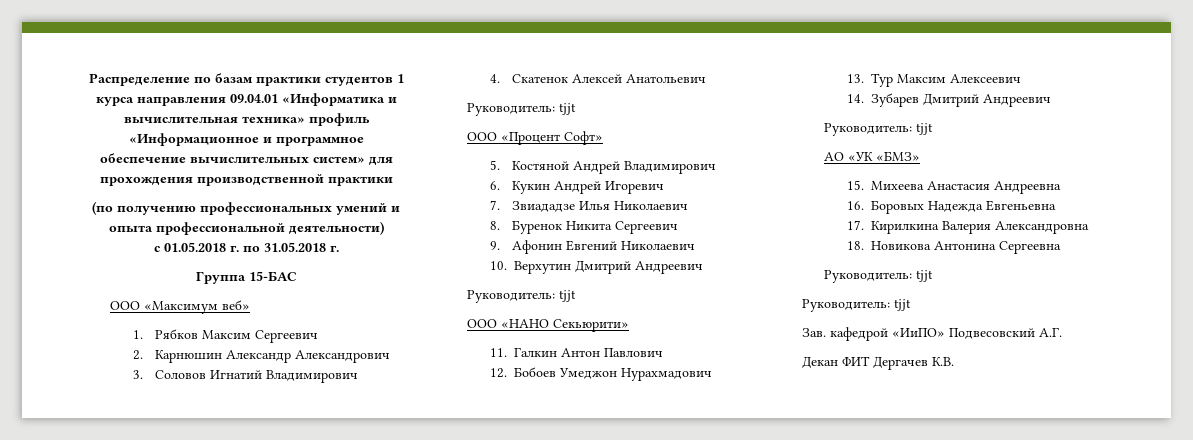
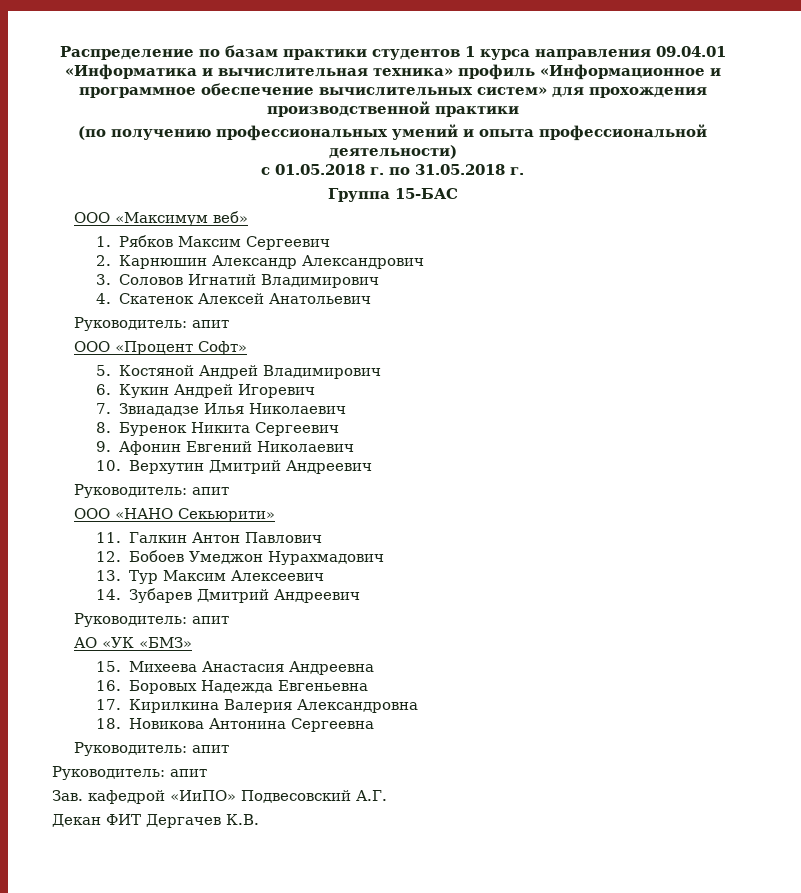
  4. Скатенок Алексей Анатольевич
- Руководитель: tjjt
+ Руководитель: апит
  10. Верхутин Дмитрий Андреевич
- Руководитель: tjjt
+ Руководитель: апит
  14. Зубарев Дмитрий Андреевич
- Руководитель: tjjt
+ Руководитель: апит
  18. Новикова Антонина Сергеевна
- Руководитель: tjjt
- Руководитель: tjjt
+ Руководитель: апит
+ Руководитель: апит

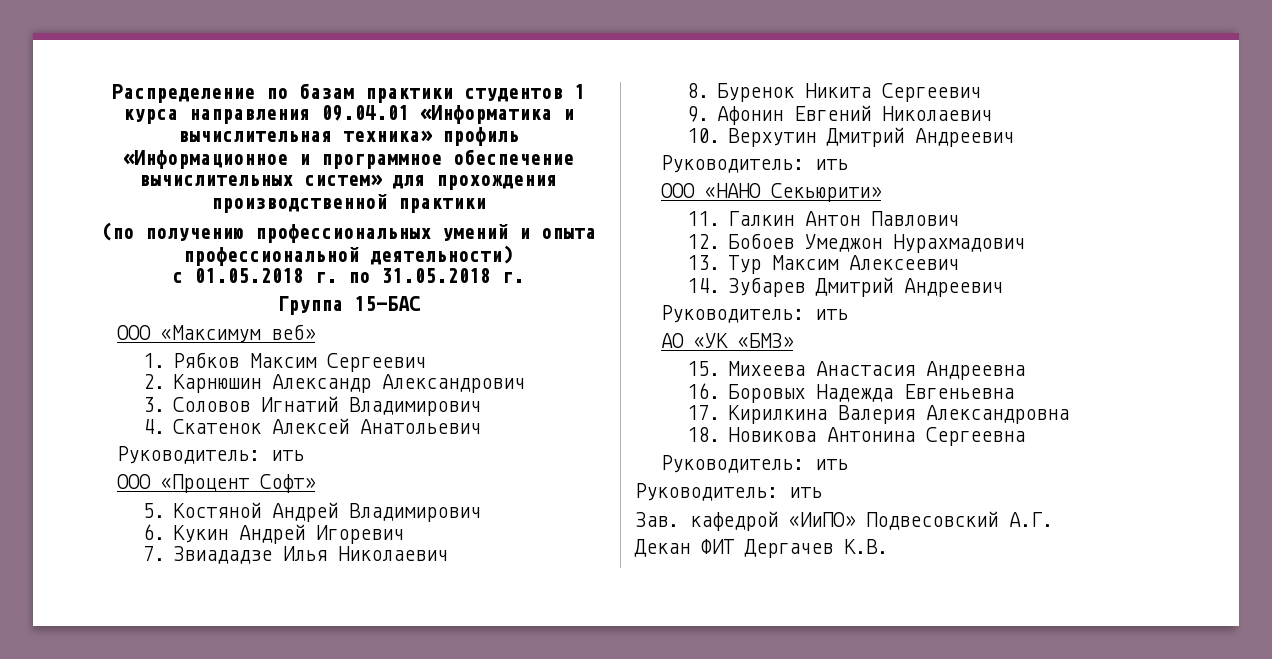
  4. Скатенок Алексей Анатольевич
- Руководитель: апит
+ Руководитель: ить
  10. Верхутин Дмитрий Андреевич
- Руководитель: апит
+ Руководитель: ить
  14. Зубарев Дмитрий Андреевич
- Руководитель: апит
+ Руководитель: ить
  18. Новикова Антонина Сергеевна
- Руководитель: апит
- Руководитель: апит
+ Руководитель: ить
+ Руководитель: ить

